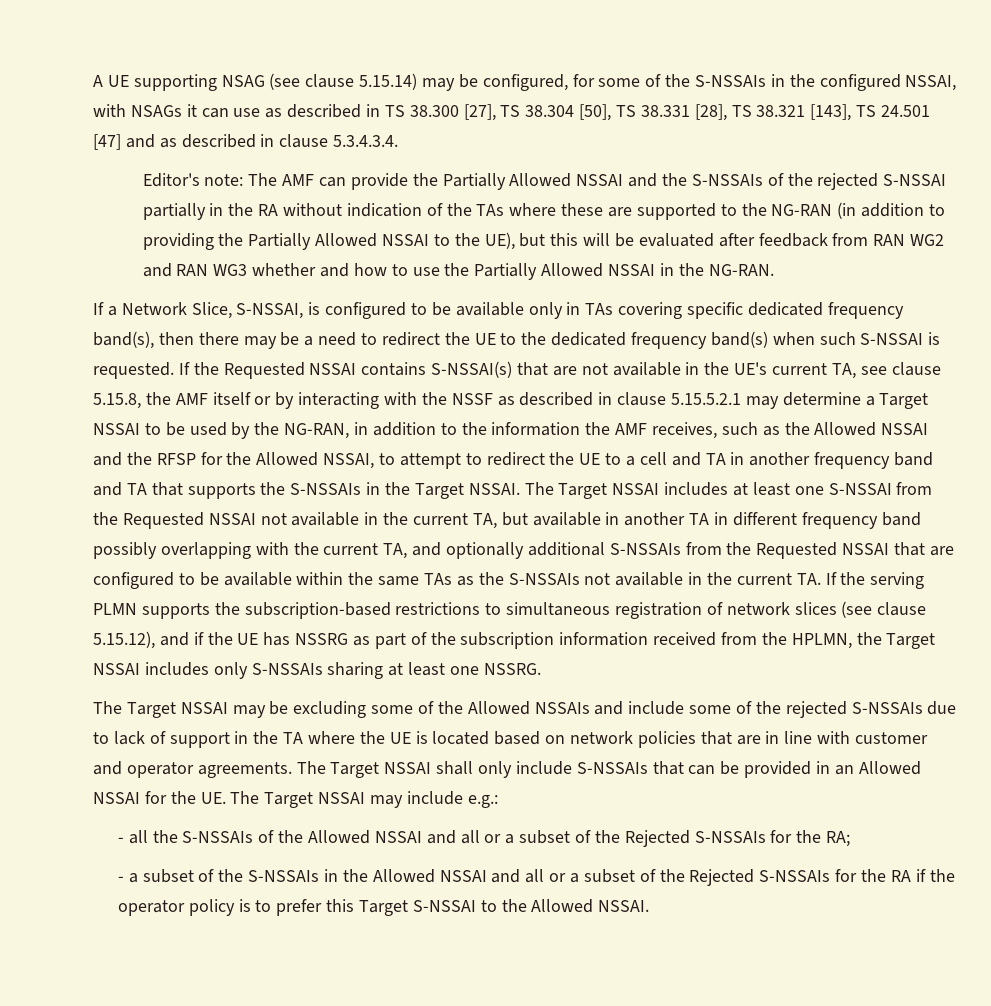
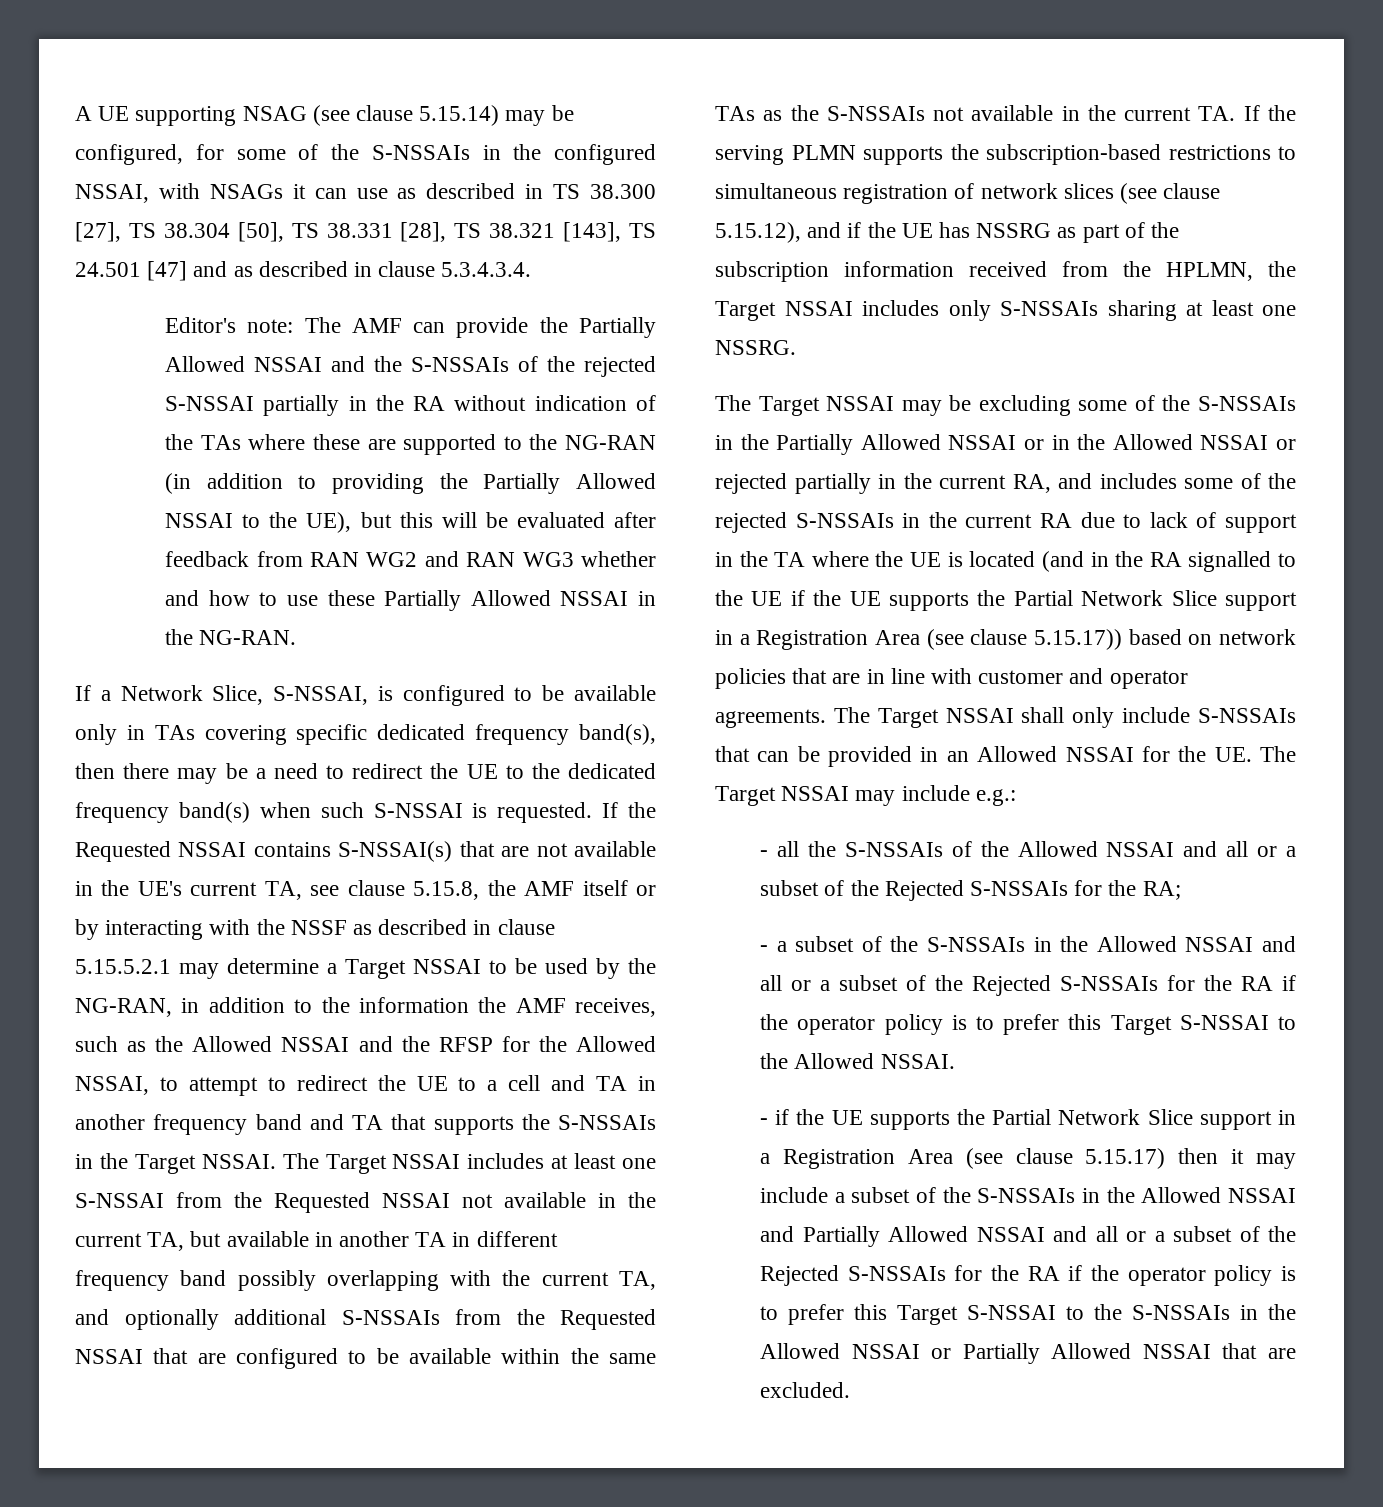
- The AMF can provide the Partially Allowed NSSAI and the S-NSSAIs of the rejected S-NSSAI partially in the RA without indication of the TAs where these are supported to the NG-RAN (in addition to providing the Partially Allowed NSSAI to the UE), but this will be evaluated after feedback from RAN WG2 and RAN WG3 whether and how to use the Partially Allowed NSSAI in the NG-RAN.
+ The AMF can provide the Partially Allowed NSSAI and the S-NSSAIs of the rejected S-NSSAI partially in the RA without indication of the TAs where these are supported to the NG-RAN (in addition to providing the Partially Allowed NSSAI to the UE), but this will be evaluated after feedback from RAN WG2 and RAN WG3 whether and how to use these Partially Allowed NSSAI in the NG-RAN.
- The Target NSSAI may be excluding some of the Allowed NSSAIs and include some of the rejected S-NSSAIs due to lack of support in the TA where the UE is located based on network policies that are in line with customer and operator agreements.
+ The Target NSSAI may be excluding some of the S-NSSAIs in the Partially Allowed NSSAI or in the Allowed NSSAI or rejected partially in the current RA, and includes some of the rejected S-NSSAIs in the current RA due to lack of support in the TA where the UE is located (and in the RA signalled to the UE if the UE supports the Partial Network Slice support in a Registration Area (see clause 5.15.17)) based on network policies that are in line with customer and operator agreements.
+ - if the UE supports the Partial Network Slice support in a Registration Area (see clause 5.15.17) then it may include a subset of the S-NSSAIs in the Allowed NSSAI and Partially Allowed NSSAI and all or a subset of the Rejected S-NSSAIs for the RA if the operator policy is to prefer this Target S-NSSAI to the S-NSSAIs in the Allowed NSSAI or Partially Allowed NSSAI that are excluded.

